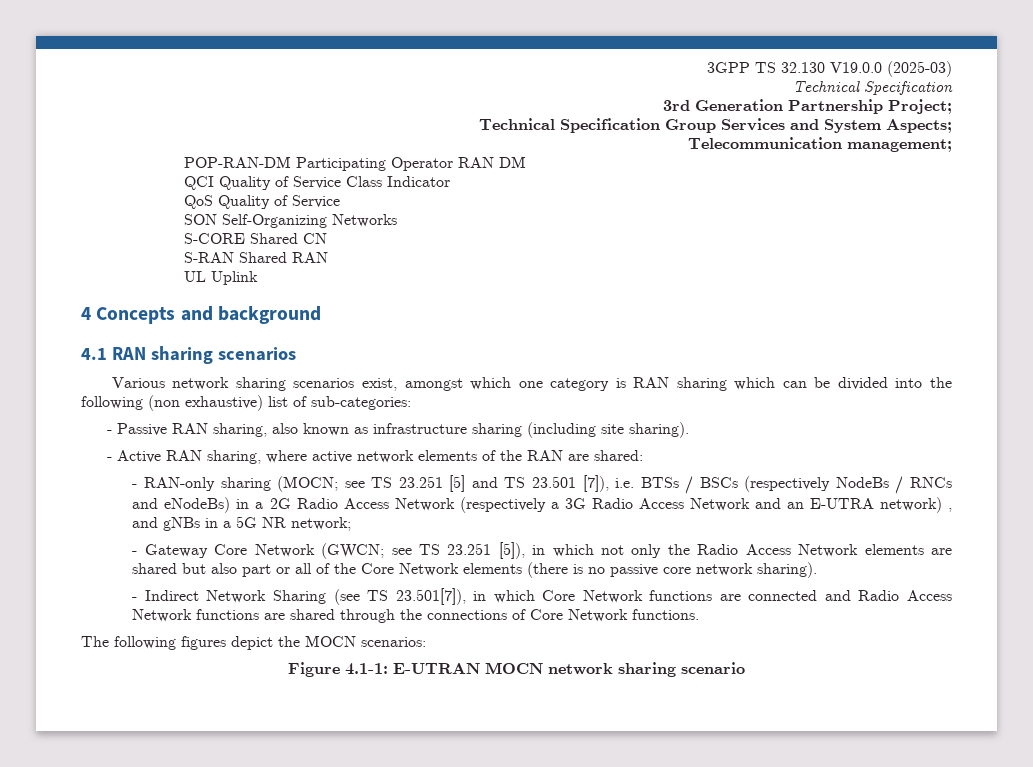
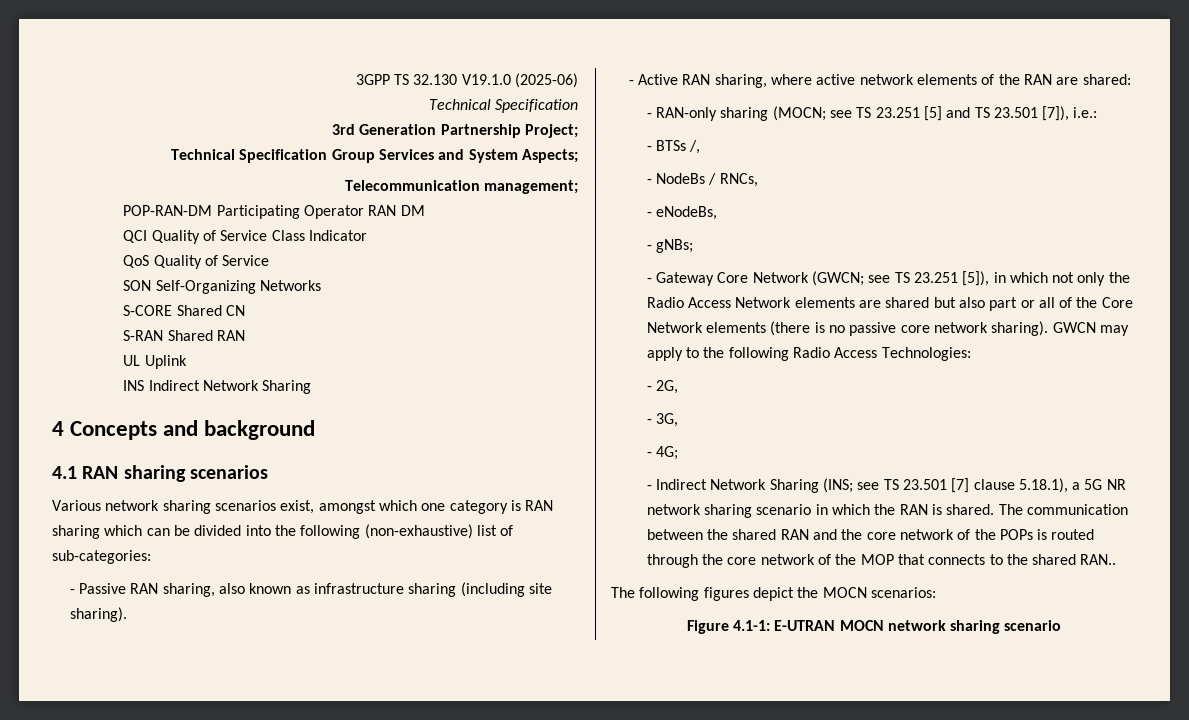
- 3GPP TS 32.130 V19.0.0 (2025-03)
+ 3GPP TS 32.130 V19.1.0 (2025-06)
+ INS Indirect Network Sharing
- Various network sharing scenarios exist, amongst which one category is RAN sharing which can be divided into the following (non exhaustive) list of sub-categories:
+ Various network sharing scenarios exist, amongst which one category is RAN sharing which can be divided into the following (non-exhaustive) list of sub-categories:
- - RAN-only sharing (MOCN; see TS 23.251 [5] and TS 23.501 [7]), i.e. BTSs / BSCs (respectively NodeBs / RNCs and eNodeBs) in a 2G Radio Access Network (respectively a 3G Radio Access Network and an E-UTRA network) , and gNBs in a 5G NR network;
+ - RAN-only sharing (MOCN; see TS 23.251 [5] and TS 23.501 [7]), i.e.:
+ - BTSs /,
+ - NodeBs / RNCs,
+ - eNodeBs,
+ - gNBs;
- - Gateway Core Network (GWCN; see TS 23.251 [5]), in which not only the Radio Access Network elements are shared but also part or all of the Core Network elements (there is no passive core network sharing).
- - Indirect Network Sharing (see TS 23.501[7]), in which Core Network functions are connected and Radio Access Network functions are shared through the connections of Core Network functions.
+ - Gateway Core Network (GWCN; see TS 23.251 [5]), in which not only the Radio Access Network elements are shared but also part or all of the Core Network elements (there is no passive core network sharing). GWCN may apply to the following Radio Access Technologies:
+ - 2G,
+ - 3G,
+ - 4G;
+ - Indirect Network Sharing (INS; see TS 23.501 [7] clause 5.18.1), a 5G NR network sharing scenario in which the RAN is shared. The communication between the shared RAN and the core network of the POPs is routed through the core network of the MOP that connects to the shared RAN..

